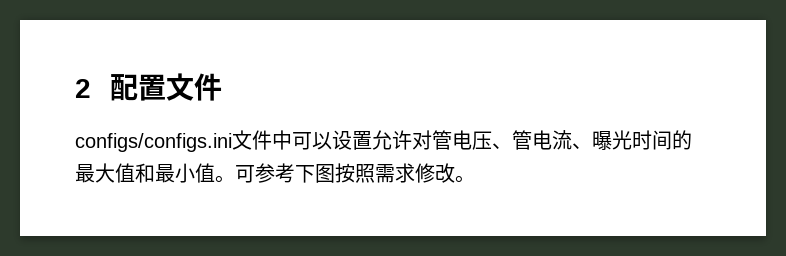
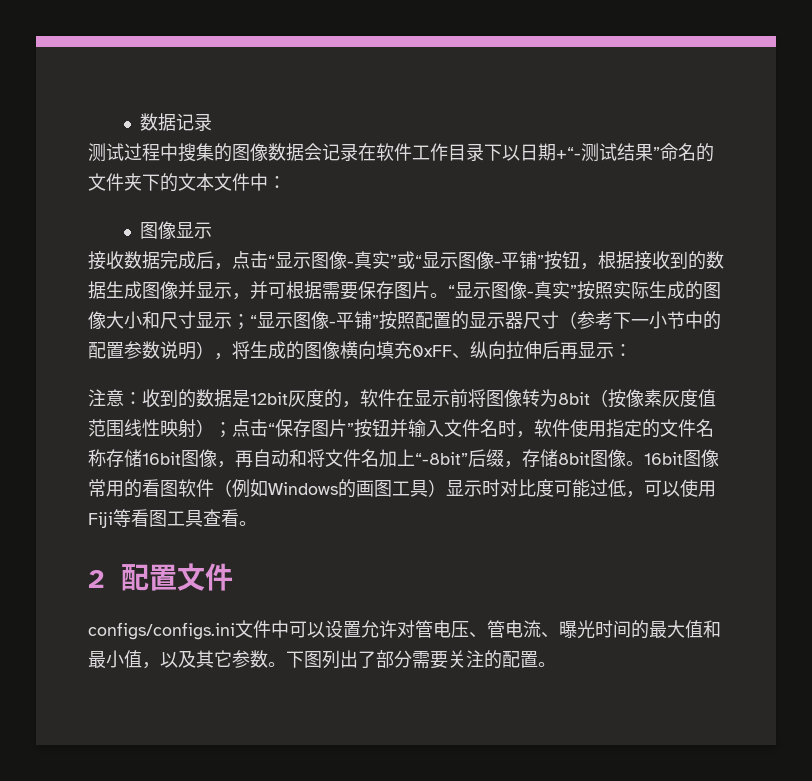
+ 数据记录
+ 测试过程中搜集的图像数据会记录在软件工作目录下以日期+“-测试结果”命名的文件夹下的文本文件中：
+ 图像显示
+ 接收数据完成后，点击“显示图像-真实”或“显示图像-平铺”按钮，根据接收到的数据生成图像并显示，并可根据需要保存图片。“显示图像-真实”按照实际生成的图像大小和尺寸显示；“显示图像-平铺”按照配置的显示器尺寸（参考下一小节中的配置参数说明），将生成的图像横向填充0xFF、纵向拉伸后再显示：
+ 注意：收到的数据是12bit灰度的，软件在显示前将图像转为8bit（按像素灰度值范围线性映射）；点击“保存图片”按钮并输入文件名时，软件使用指定的文件名称存储16bit图像，再自动和将文件名加上“-8bit”后缀，存储8bit图像。16bit图像常用的看图软件（例如Windows的画图工具）显示时对比度可能过低，可以使用Fiji等看图工具查看。
- configs/configs.ini文件中可以设置允许对管电压、管电流、曝光时间的最大值和最小值。可参考下图按照需求修改。
+ configs/configs.ini文件中可以设置允许对管电压、管电流、曝光时间的最大值和最小值，以及其它参数。下图列出了部分需要关注的配置。

